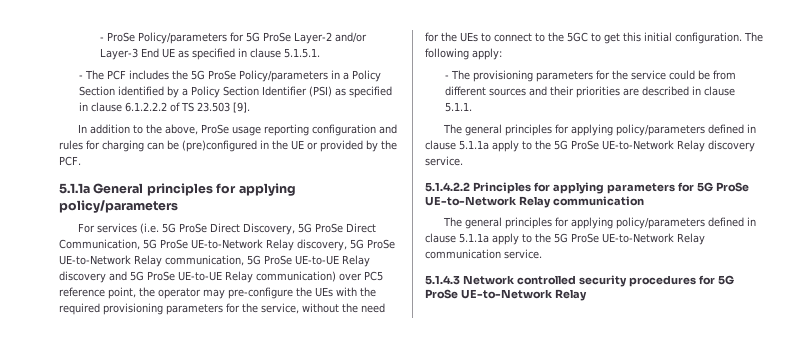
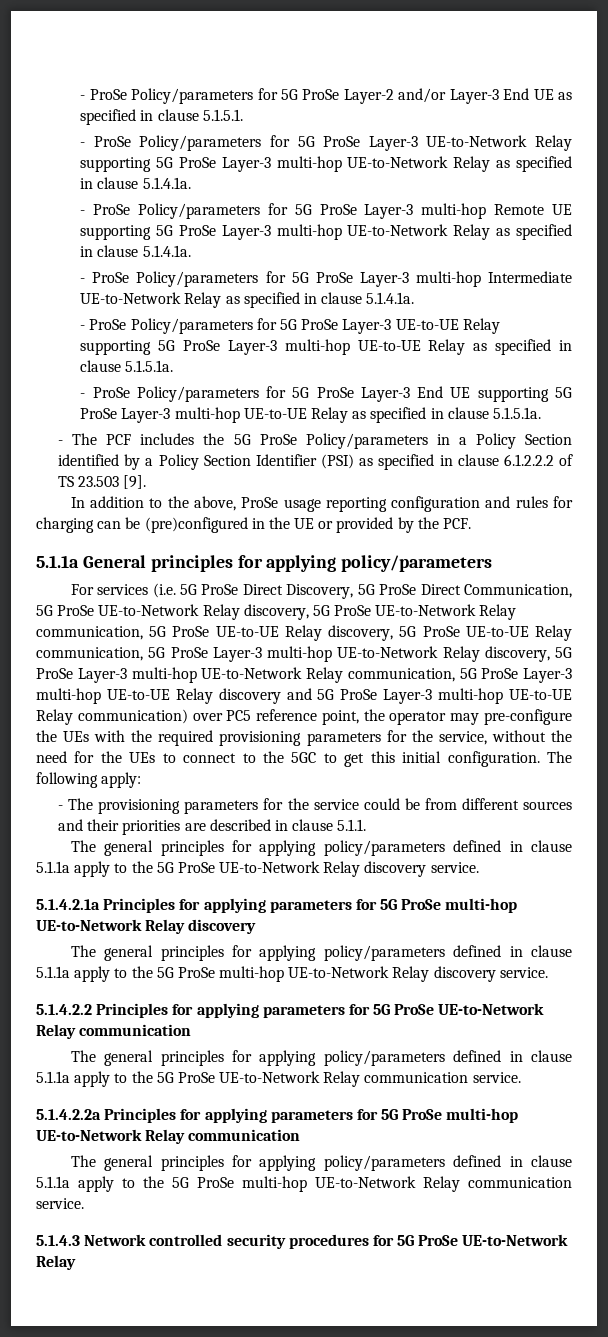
+ - ProSe Policy/parameters for 5G ProSe Layer-3 UE-to-Network Relay supporting 5G ProSe Layer-3 multi-hop UE-to-Network Relay as specified in clause 5.1.4.1a.
+ - ProSe Policy/parameters for 5G ProSe Layer-3 multi-hop Remote UE supporting 5G ProSe Layer-3 multi-hop UE-to-Network Relay as specified in clause 5.1.4.1a.
+ - ProSe Policy/parameters for 5G ProSe Layer-3 multi-hop Intermediate UE-to-Network Relay as specified in clause 5.1.4.1a.
+ - ProSe Policy/parameters for 5G ProSe Layer-3 UE-to-UE Relay supporting 5G ProSe Layer-3 multi-hop UE-to-UE Relay as specified in clause 5.1.5.1a.
+ - ProSe Policy/parameters for 5G ProSe Layer-3 End UE supporting 5G ProSe Layer-3 multi-hop UE-to-UE Relay as specified in clause 5.1.5.1a.
- For services (i.e. 5G ProSe Direct Discovery, 5G ProSe Direct Communication, 5G ProSe UE-to-Network Relay discovery, 5G ProSe UE-to-Network Relay communication, 5G ProSe UE-to-UE Relay discovery and 5G ProSe UE-to-UE Relay communication) over PC5 reference point, the operator may pre-configure the UEs with the required provisioning parameters for the service, without the need for the UEs to connect to the 5GC to get this initial configuration.
+ For services (i.e. 5G ProSe Direct Discovery, 5G ProSe Direct Communication, 5G ProSe UE-to-Network Relay discovery, 5G ProSe UE-to-Network Relay communication, 5G ProSe UE-to-UE Relay discovery, 5G ProSe UE-to-UE Relay communication, 5G ProSe Layer-3 multi-hop UE-to-Network Relay discovery, 5G ProSe Layer-3 multi-hop UE-to-Network Relay communication, 5G ProSe Layer-3 multi-hop UE-to-UE Relay discovery and 5G ProSe Layer-3 multi-hop UE-to-UE Relay communication) over PC5 reference point, the operator may pre-configure the UEs with the required provisioning parameters for the service, without the need for the UEs to connect to the 5GC to get this initial configuration.
+ 5.1.4.2.1a Principles for applying parameters for 5G ProSe multi-hop UE-to-Network Relay discovery
+ The general principles for applying policy/parameters defined in clause 5.1.1a apply to the 5G ProSe multi-hop UE-to-Network Relay discovery service.
+ 5.1.4.2.2a Principles for applying parameters for 5G ProSe multi-hop UE-to-Network Relay communication
+ The general principles for applying policy/parameters defined in clause 5.1.1a apply to the 5G ProSe multi-hop UE-to-Network Relay communication service.

